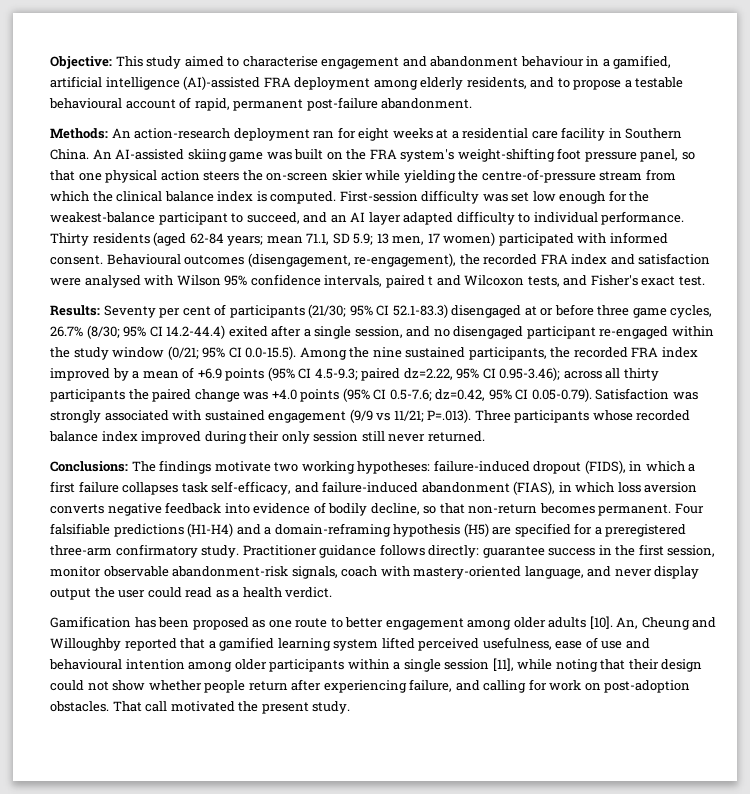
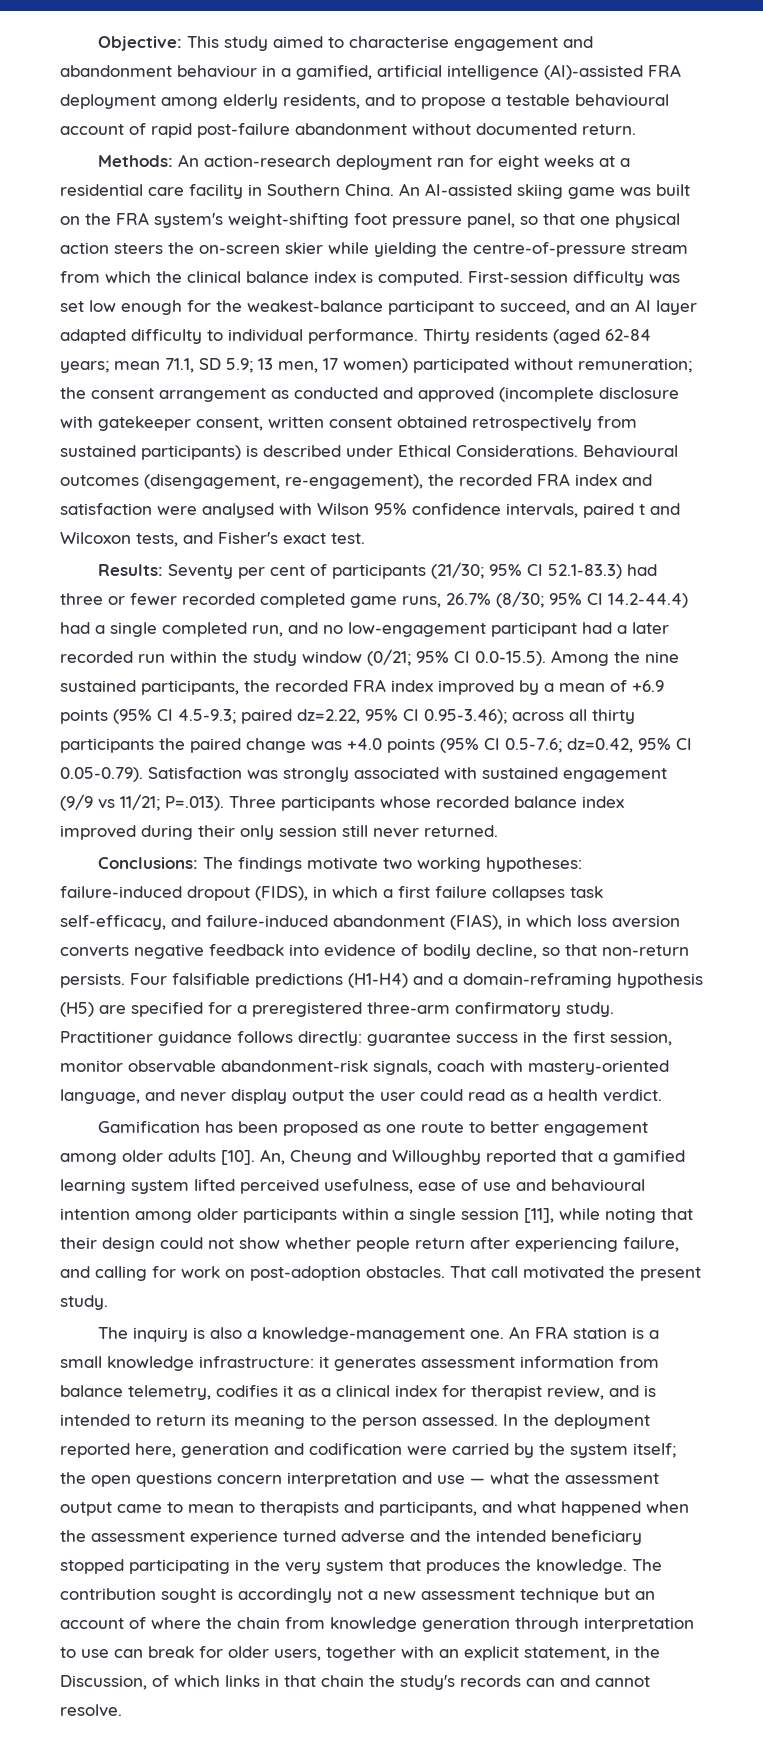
- Objective: This study aimed to characterise engagement and abandonment behaviour in a gamified, artificial intelligence (AI)-assisted FRA deployment among elderly residents, and to propose a testable behavioural account of rapid, permanent post-failure abandonment.
+ Objective: This study aimed to characterise engagement and abandonment behaviour in a gamified, artificial intelligence (AI)-assisted FRA deployment among elderly residents, and to propose a testable behavioural account of rapid post-failure abandonment without documented return.
- Thirty residents (aged 62-84 years; mean 71.1, SD 5.9; 13 men, 17 women) participated with informed consent.
+ Thirty residents (aged 62-84 years; mean 71.1, SD 5.9; 13 men, 17 women) participated without remuneration; the consent arrangement as conducted and approved (incomplete disclosure with gatekeeper consent, written consent obtained retrospectively from sustained participants) is described under Ethical Considerations.
- 95% CI 52.1-83.3) disengaged at or before three game cycles, 26.7% (8/30;
+ 95% CI 52.1-83.3) had three or fewer recorded completed game runs, 26.7% (8/30;
- 95% CI 14.2-44.4) exited after a single session, and no disengaged participant re-engaged within the study window (0/21;
+ 95% CI 14.2-44.4) had a single completed run, and no low-engagement participant had a later recorded run within the study window (0/21;
- Conclusions: The findings motivate two working hypotheses: failure-induced dropout (FIDS), in which a first failure collapses task self-efficacy, and failure-induced abandonment (FIAS), in which loss aversion converts negative feedback into evidence of bodily decline, so that non-return becomes permanent.
+ Conclusions: The findings motivate two working hypotheses: failure-induced dropout (FIDS), in which a first failure collapses task self-efficacy, and failure-induced abandonment (FIAS), in which loss aversion converts negative feedback into evidence of bodily decline, so that non-return persists.
+ The inquiry is also a knowledge-management one. An FRA station is a small knowledge infrastructure: it generates assessment information from balance telemetry, codifies it as a clinical index for therapist review, and is intended to return its meaning to the person assessed. In the deployment reported here, generation and codification were carried by the system itself; the open questions concern interpretation and use — what the assessment output came to mean to therapists and participants, and what happened when the assessment experience turned adverse and the intended beneficiary stopped participating in the very system that produces the knowledge. The contribution sought is accordingly not a new assessment technique but an account of where the chain from knowledge generation through interpretation to use can break for older users, together with an explicit statement, in the Discussion, of which links in that chain the study's records can and cannot resolve.

